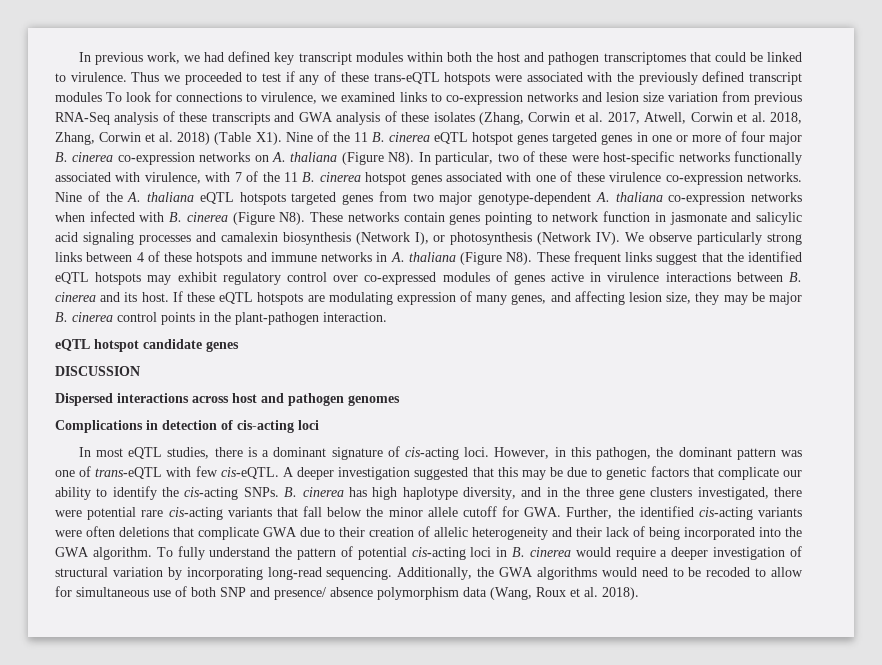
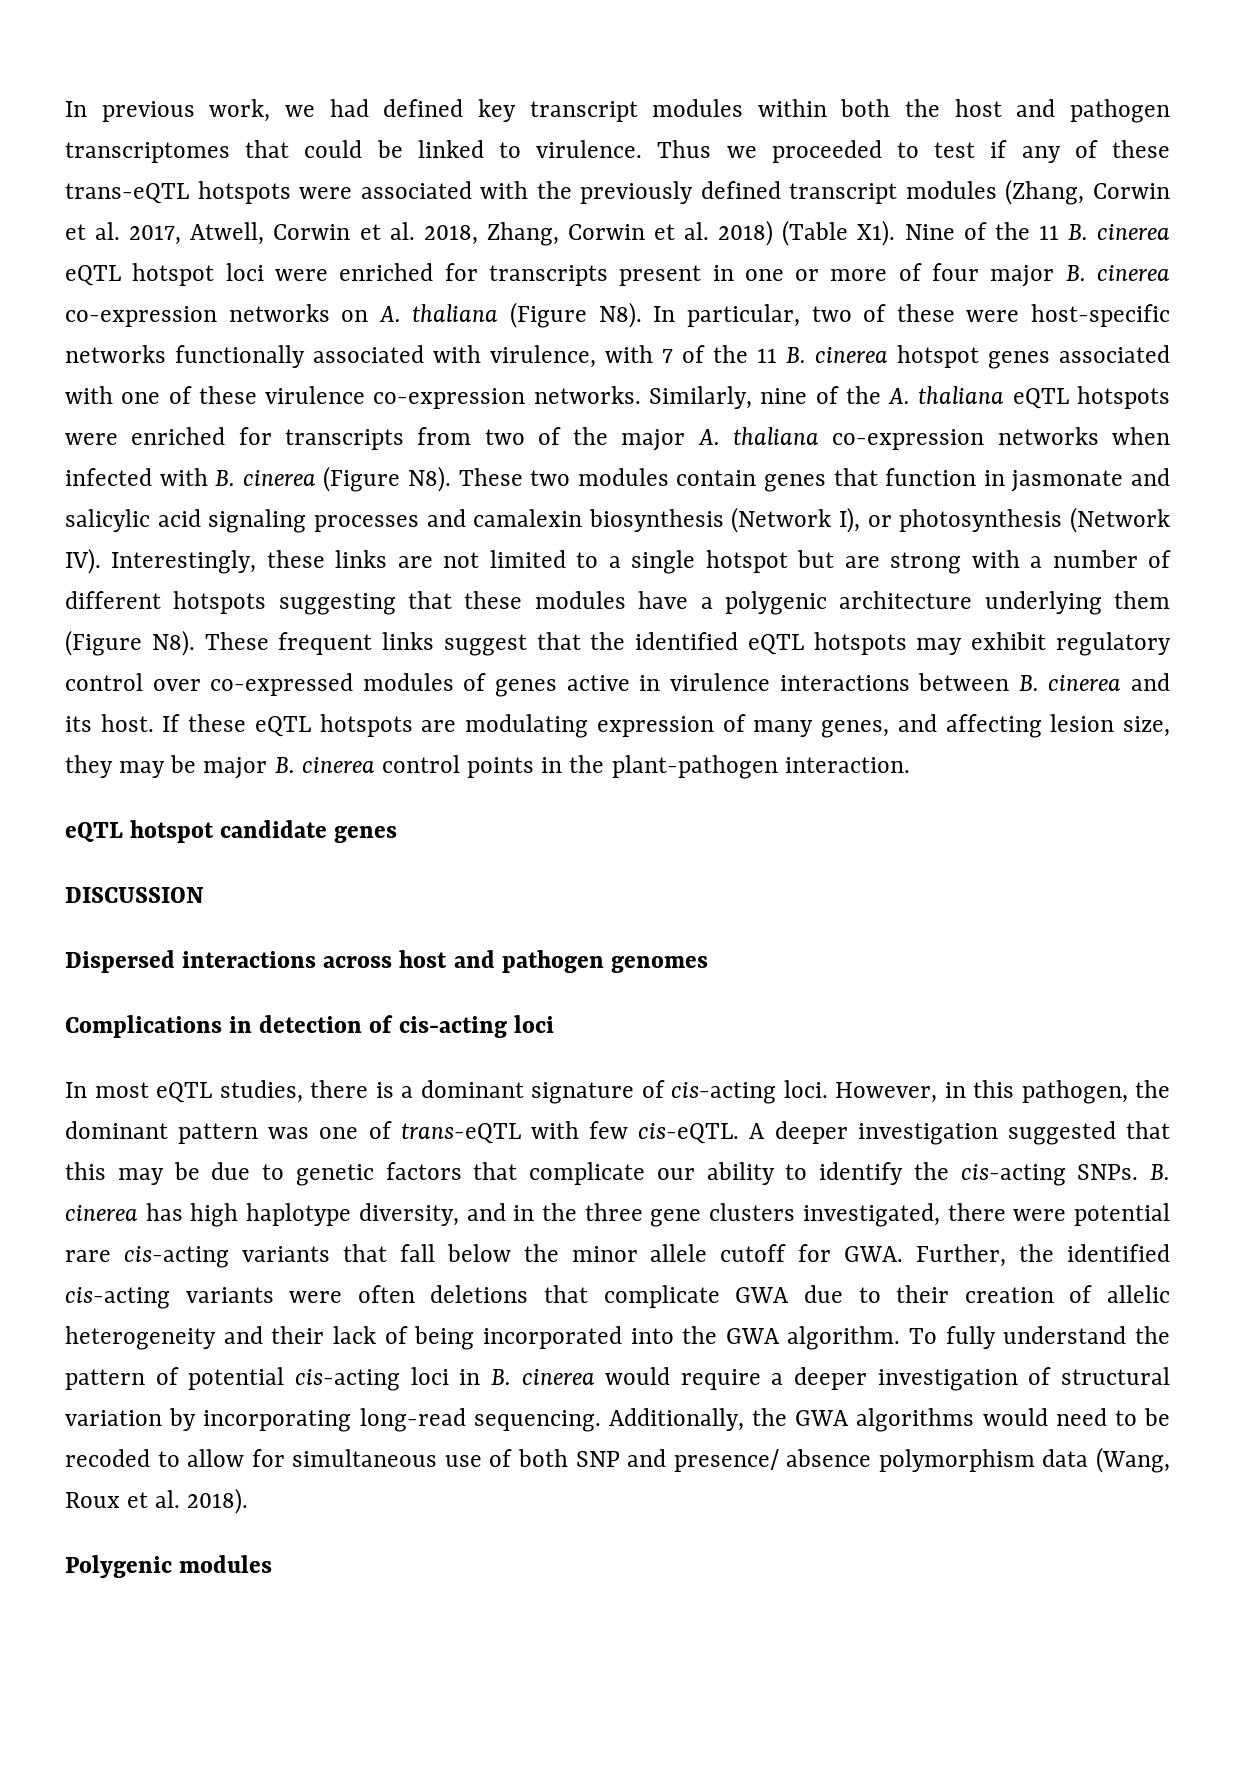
- Thus we proceeded to test if any of these trans-eQTL hotspots were associated with the previously defined transcript modules To look for connections to virulence, we examined links to co-expression networks and lesion size variation from previous RNA-Seq analysis of these transcripts and GWA analysis of these isolates (Zhang, Corwin et al. 2017, Atwell, Corwin et al. 2018, Zhang, Corwin et al. 2018) (Table X1). Nine of the 11 B. cinerea eQTL hotspot genes targeted genes in one or more of four major B. cinerea co-expression networks on A. thaliana (Figure N8). In particular, two of these were host-specific networks functionally associated with virulence, with 7 of the 11 B. cinerea hotspot genes associated with one of these virulence co-expression networks.
+ Thus we proceeded to test if any of these trans-eQTL hotspots were associated with the previously defined transcript modules (Zhang, Corwin et al. 2017, Atwell, Corwin et al. 2018, Zhang, Corwin et al. 2018) (Table X1). Nine of the 11 B. cinerea eQTL hotspot loci were enriched for transcripts present in one or more of four major B. cinerea co-expression networks on A. thaliana (Figure N8). In particular, two of these were host-specific networks functionally associated with virulence, with 7 of the 11 B. cinerea hotspot genes associated with one of these virulence co-expression networks.
- Nine of the A. thaliana eQTL hotspots targeted genes from two major genotype-dependent A. thaliana co-expression networks when infected with B. cinerea (Figure N8). These networks contain genes pointing to network function in jasmonate and salicylic acid signaling processes and camalexin biosynthesis (Network I), or photosynthesis (Network IV). We observe particularly strong links between 4 of these hotspots and immune networks in A. thaliana (Figure N8). These frequent links suggest that the identified eQTL hotspots may exhibit regulatory control over co-expressed modules of genes active in virulence interactions between B. cinerea and its host.
+ Similarly, nine of the A. thaliana eQTL hotspots were enriched for transcripts from two of the major A. thaliana co-expression networks when infected with B. cinerea (Figure N8). These two modules contain genes that function in jasmonate and salicylic acid signaling processes and camalexin biosynthesis (Network I), or photosynthesis (Network IV). Interestingly, these links are not limited to a single hotspot but are strong with a number of different hotspots suggesting that these modules have a polygenic architecture underlying them (Figure N8). These frequent links suggest that the identified eQTL hotspots may exhibit regulatory control over co-expressed modules of genes active in virulence interactions between B. cinerea and its host.
+ Polygenic modules

